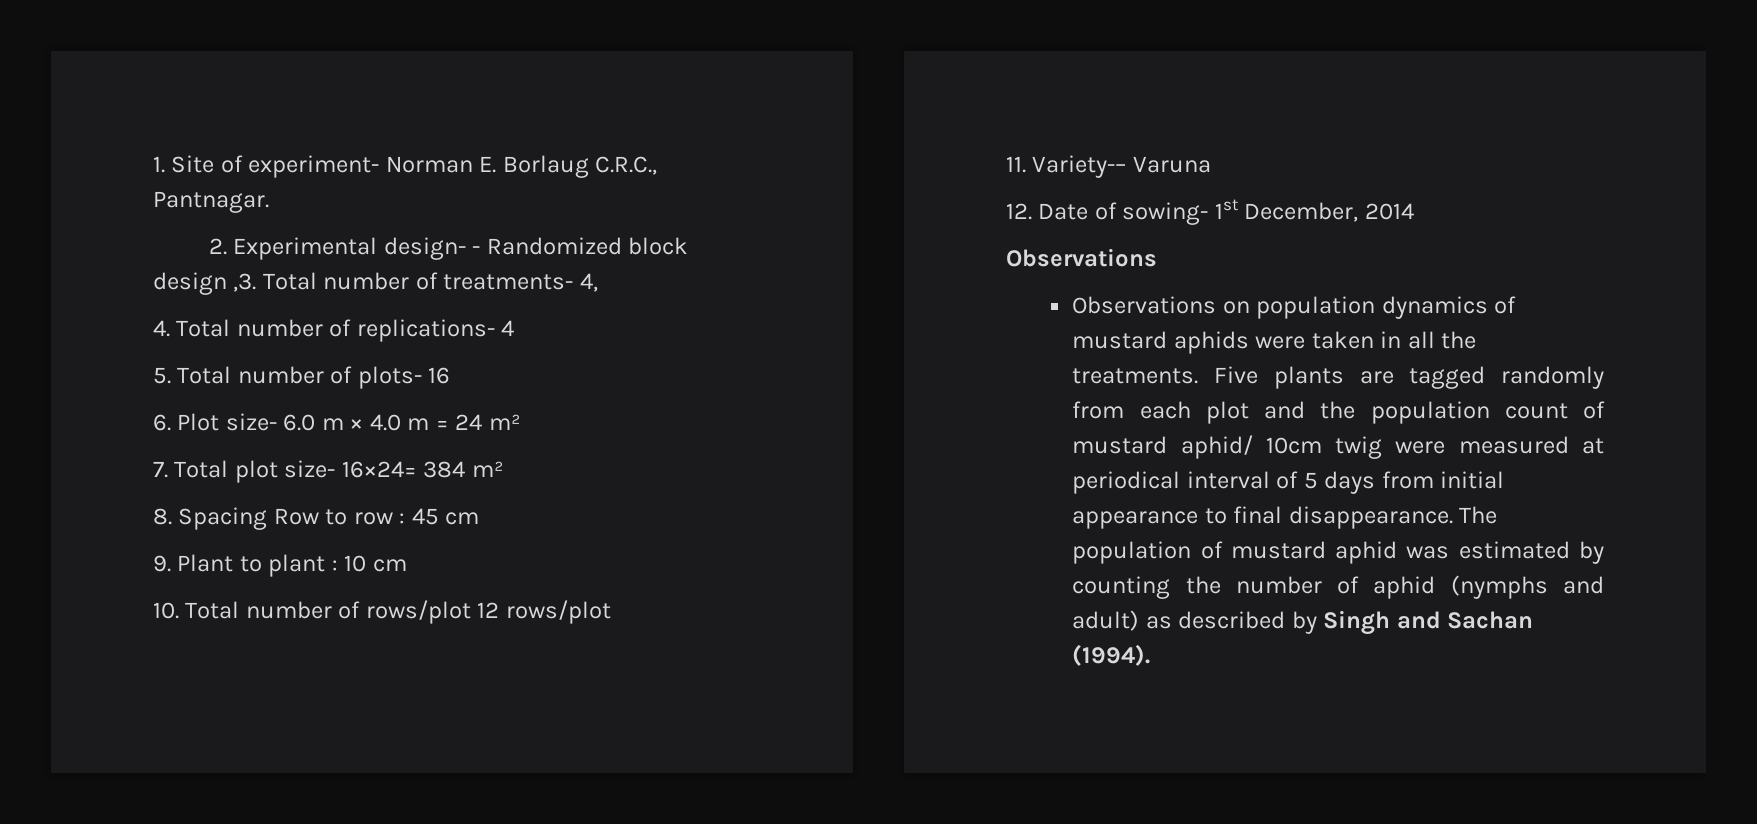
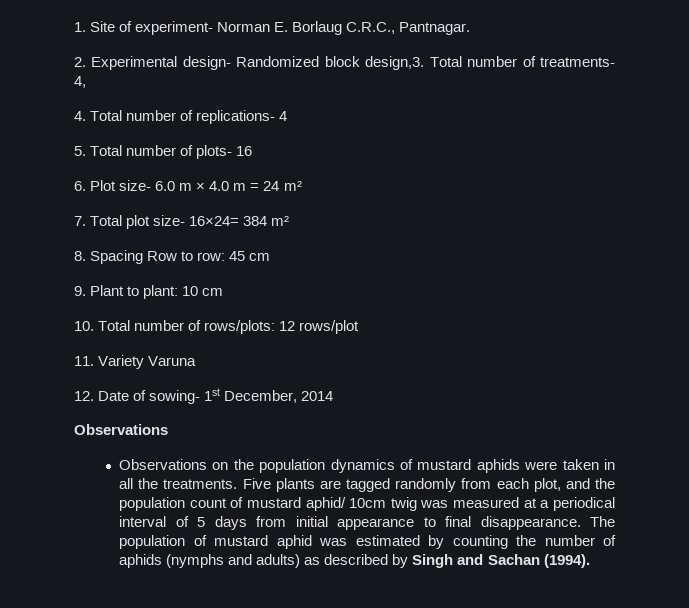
- 2. Experimental design- - Randomized block design ,3.
+ 2. Experimental design- Randomized block design,3.
- 8. Spacing Row to row : 45 cm
+ 8. Spacing Row to row: 45 cm
- 9. Plant to plant : 10 cm
+ 9. Plant to plant: 10 cm
- 10. Total number of rows/plot 12 rows/plot
+ 10. Total number of rows/plots: 12 rows/plot
- 11. Variety-– Varuna
+ 11. Variety Varuna
- Observations on population dynamics of mustard aphids were taken in all the treatments.
+ Observations on the population dynamics of mustard aphids were taken in all the treatments.
- Five plants are tagged randomly from each plot and the population count of mustard aphid/ 10cm twig were measured at periodical interval of 5 days from initial appearance to final disappearance.
+ Five plants are tagged randomly from each plot, and the population count of mustard aphid/ 10cm twig was measured at a periodical interval of 5 days from initial appearance to final disappearance.
- The population of mustard aphid was estimated by counting the number of aphid (nymphs and adult) as described by Singh and Sachan (1994).
+ The population of mustard aphid was estimated by counting the number of aphids (nymphs and adults) as described by Singh and Sachan (1994).

